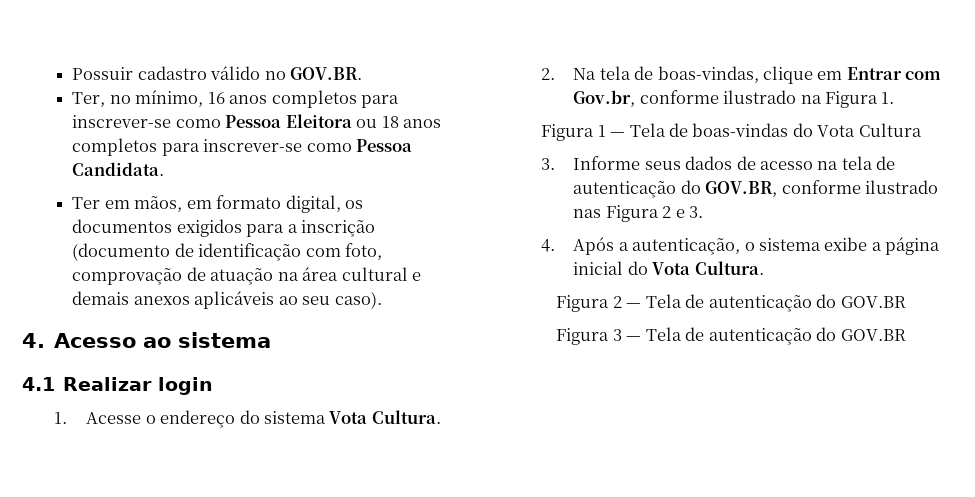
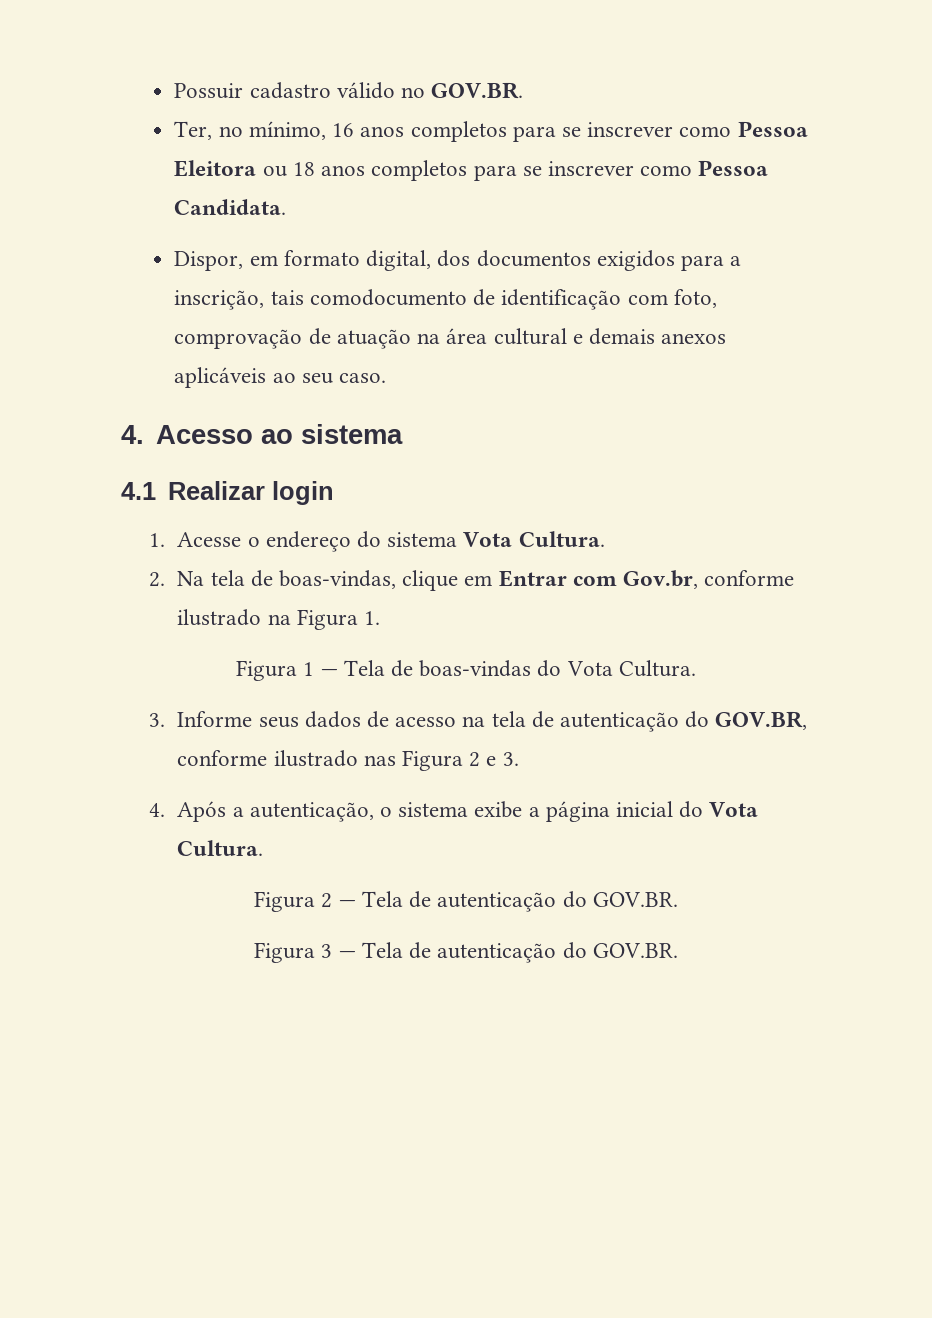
- Ter, no mínimo, 16 anos completos para inscrever-se como Pessoa Eleitora ou 18 anos completos para inscrever-se como Pessoa Candidata.
+ Ter, no mínimo, 16 anos completos para se inscrever como Pessoa Eleitora ou 18 anos completos para se inscrever como Pessoa Candidata.
- Ter em mãos, em formato digital, os documentos exigidos para a inscrição (documento de identificação com foto, comprovação de atuação na área cultural e demais anexos aplicáveis ao seu caso).
+ Dispor, em formato digital, dos documentos exigidos para a inscrição, tais comodocumento de identificação com foto, comprovação de atuação na área cultural e demais anexos aplicáveis ao seu caso.
- Figura 1 — Tela de boas-vindas do Vota Cultura
+ Figura 1 — Tela de boas-vindas do Vota Cultura.
- Figura 2 — Tela de autenticação do GOV.BR
+ Figura 2 — Tela de autenticação do GOV.BR.
- Figura 3 — Tela de autenticação do GOV.BR
+ Figura 3 — Tela de autenticação do GOV.BR.

